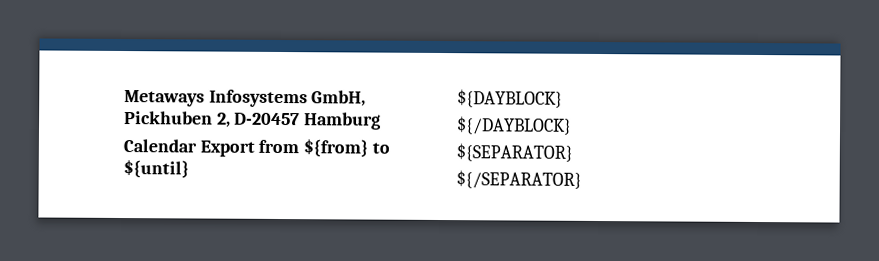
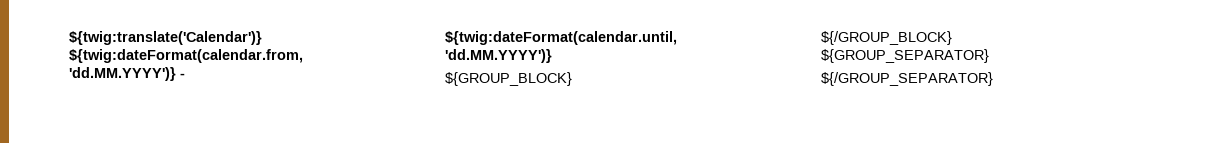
- Metaways Infosystems GmbH, Pickhuben 2, D-20457 Hamburg
- Calendar Export from ${from} to ${until}
- ${DAYBLOCK}
- ${/DAYBLOCK}
- ${SEPARATOR}
- ${/SEPARATOR}
+ ${twig:translate('Calendar')} ${twig:dateFormat(calendar.from, 'dd.MM.YYYY')} - ${twig:dateFormat(calendar.until, 'dd.MM.YYYY')}
+ ${GROUP_BLOCK}
+ ${/GROUP_BLOCK}
+ ${GROUP_SEPARATOR}
+ ${/GROUP_SEPARATOR}

